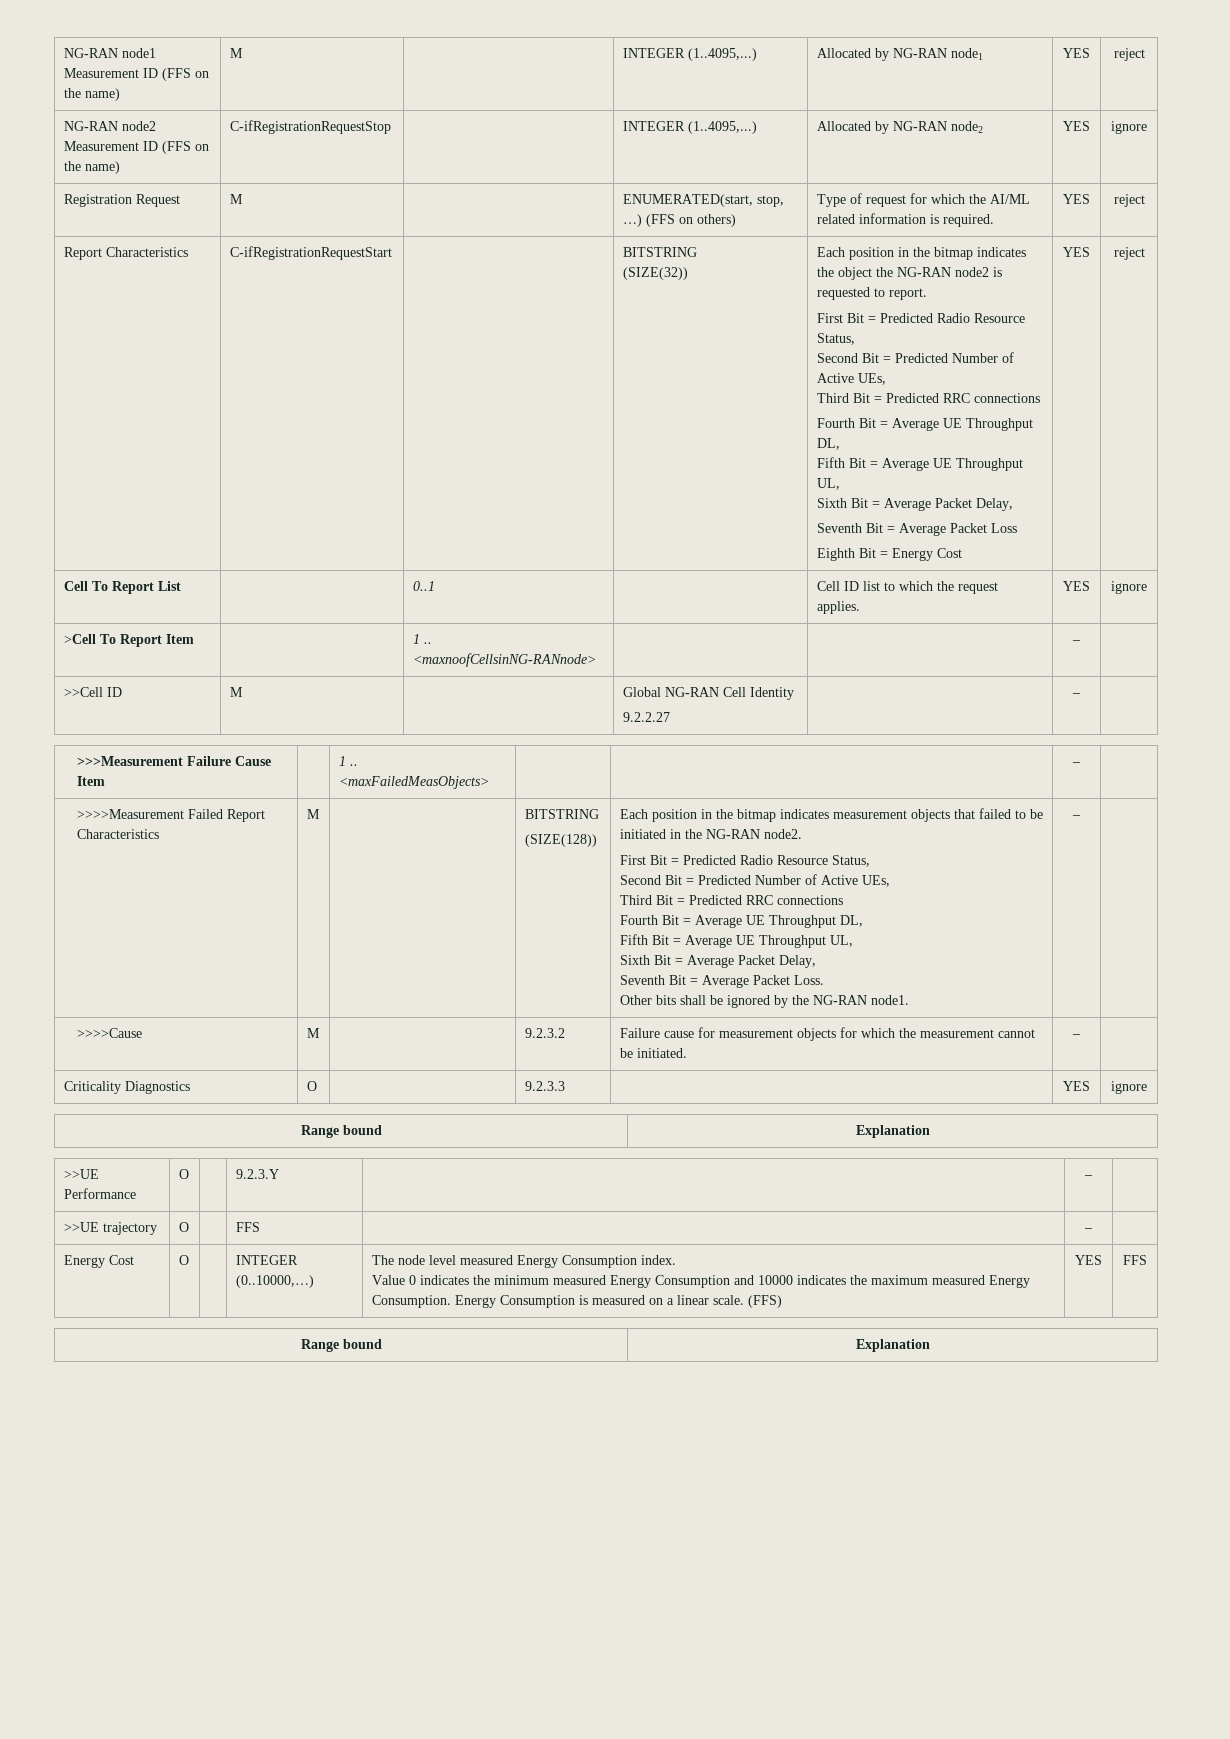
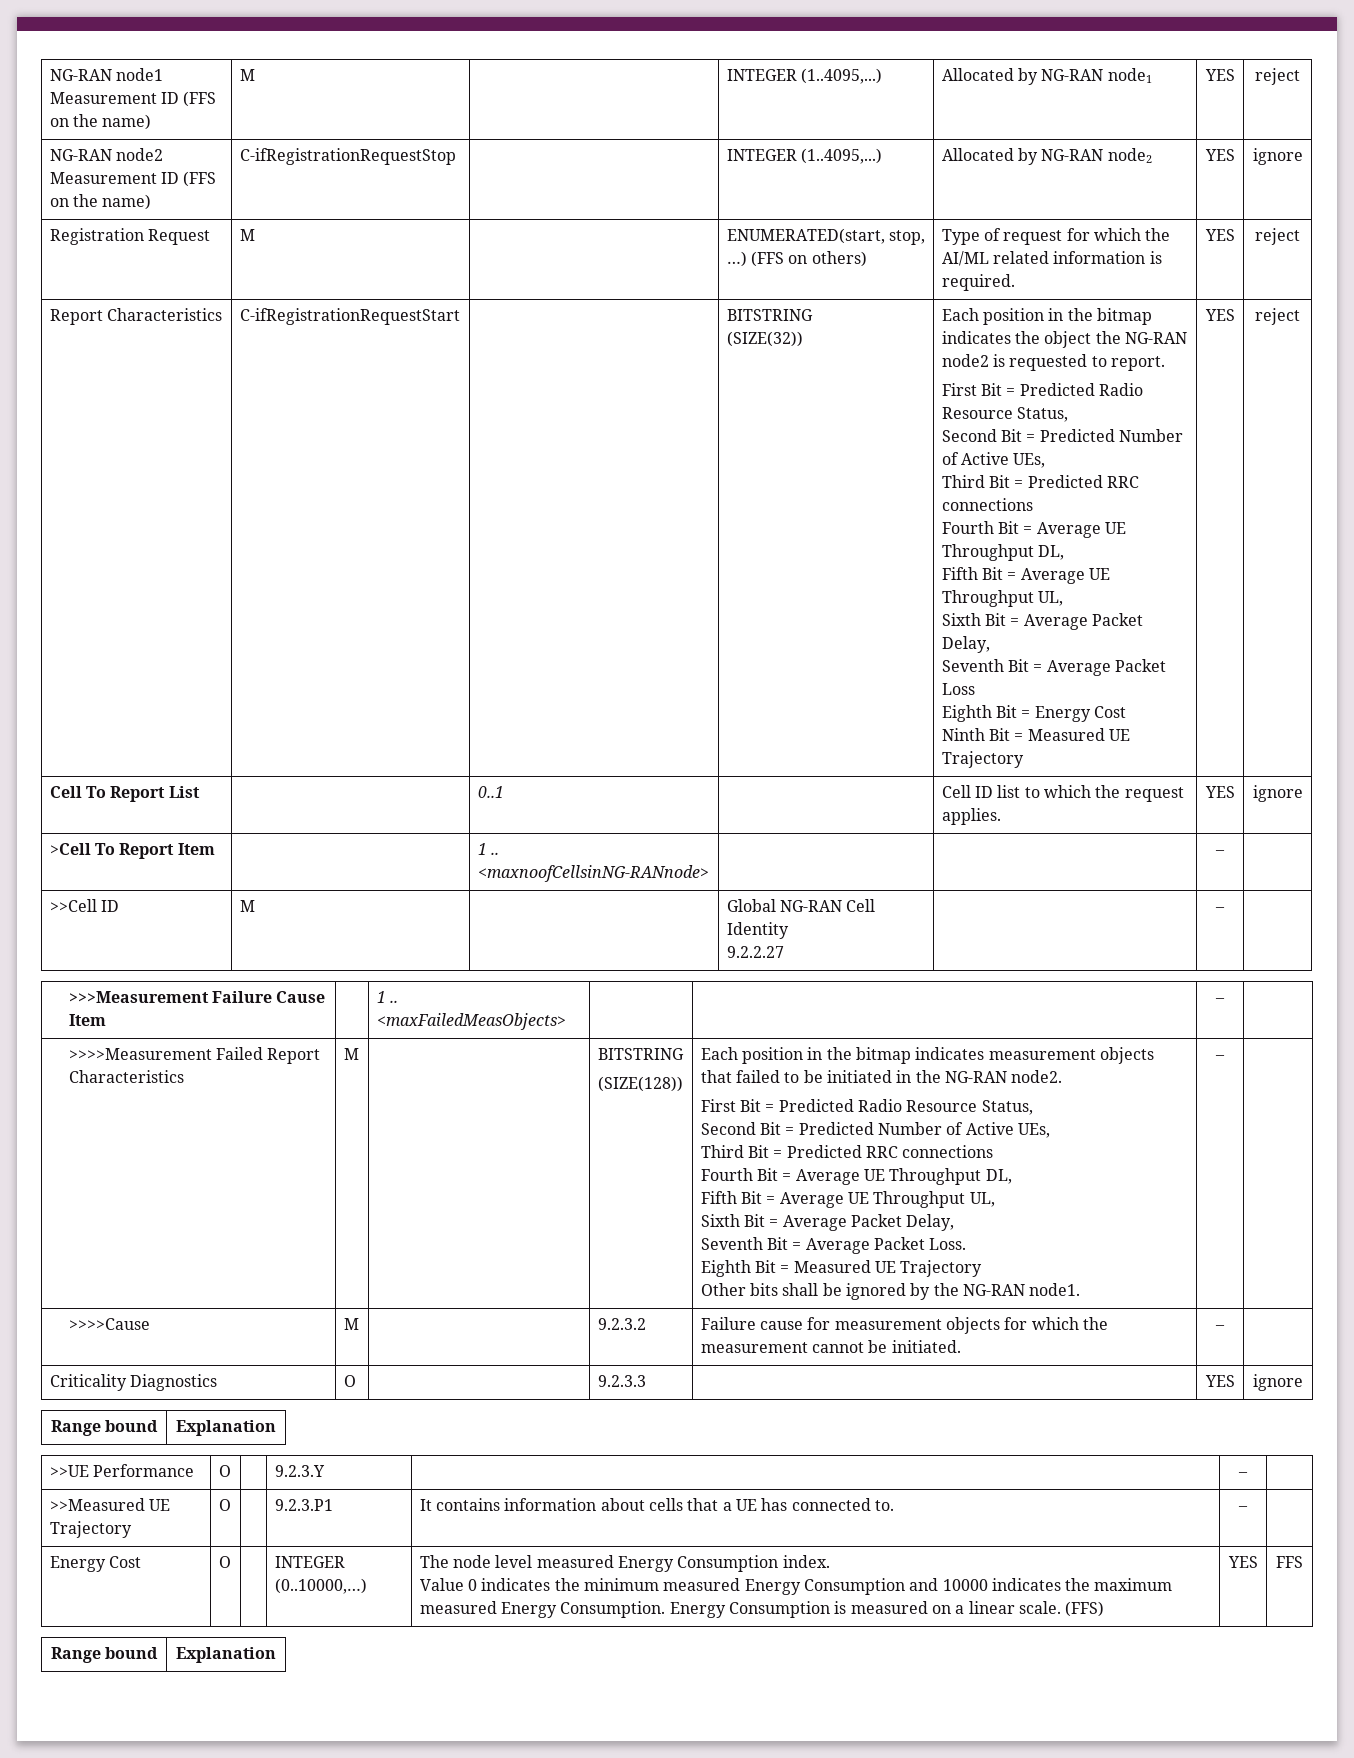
+ Ninth Bit = Measured UE Trajectory
+ Eighth Bit = Measured UE Trajectory
- >>UE trajectory | O | | FFS | | – |
+ >>Measured UE Trajectory | O | | 9.2.3.P1 | It contains information about cells that a UE has connected to. | – |

